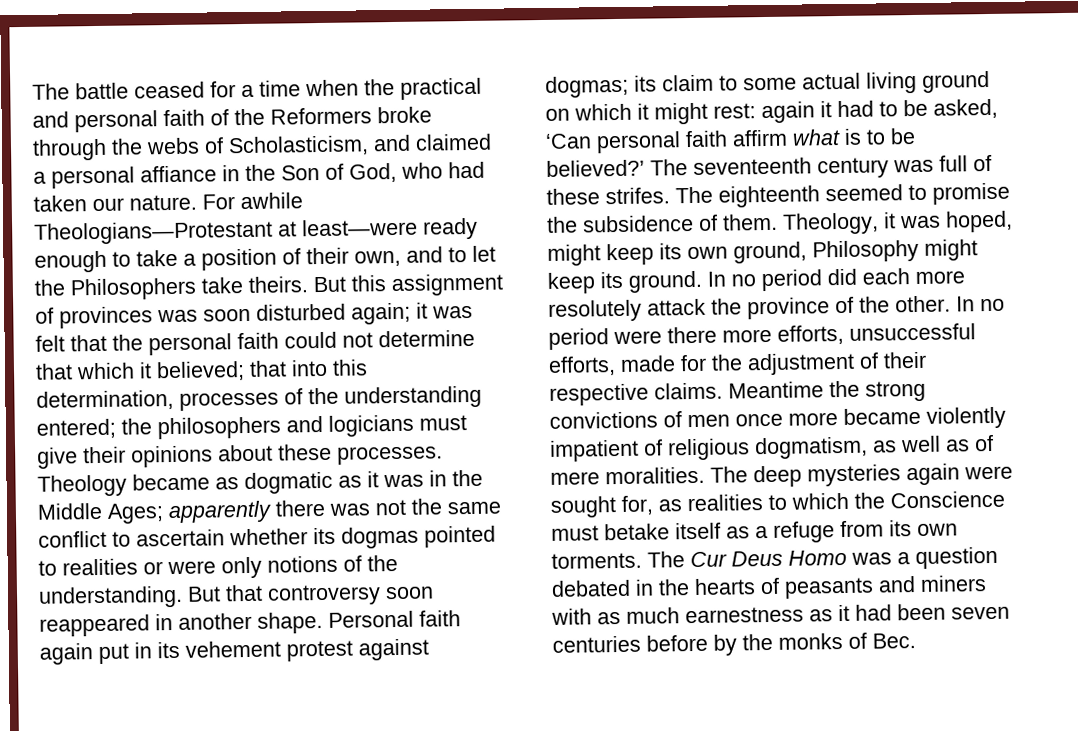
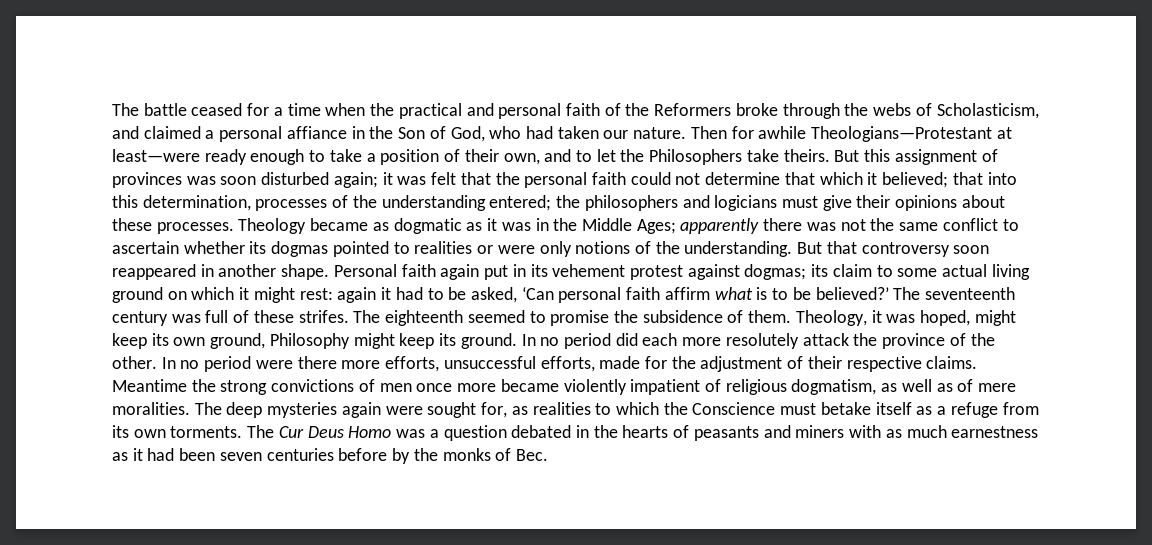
- For awhile Theologians—Protestant at least—were ready enough to take a position of their own, and to let the Philosophers take theirs.
+ Then for awhile Theologians—Protestant at least—were ready enough to take a position of their own, and to let the Philosophers take theirs.

